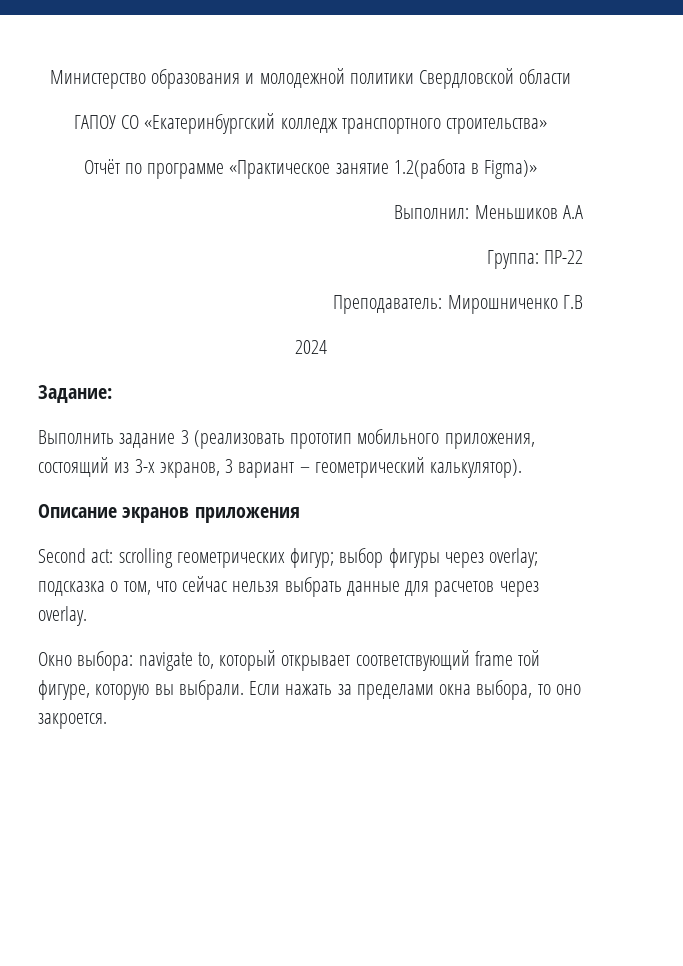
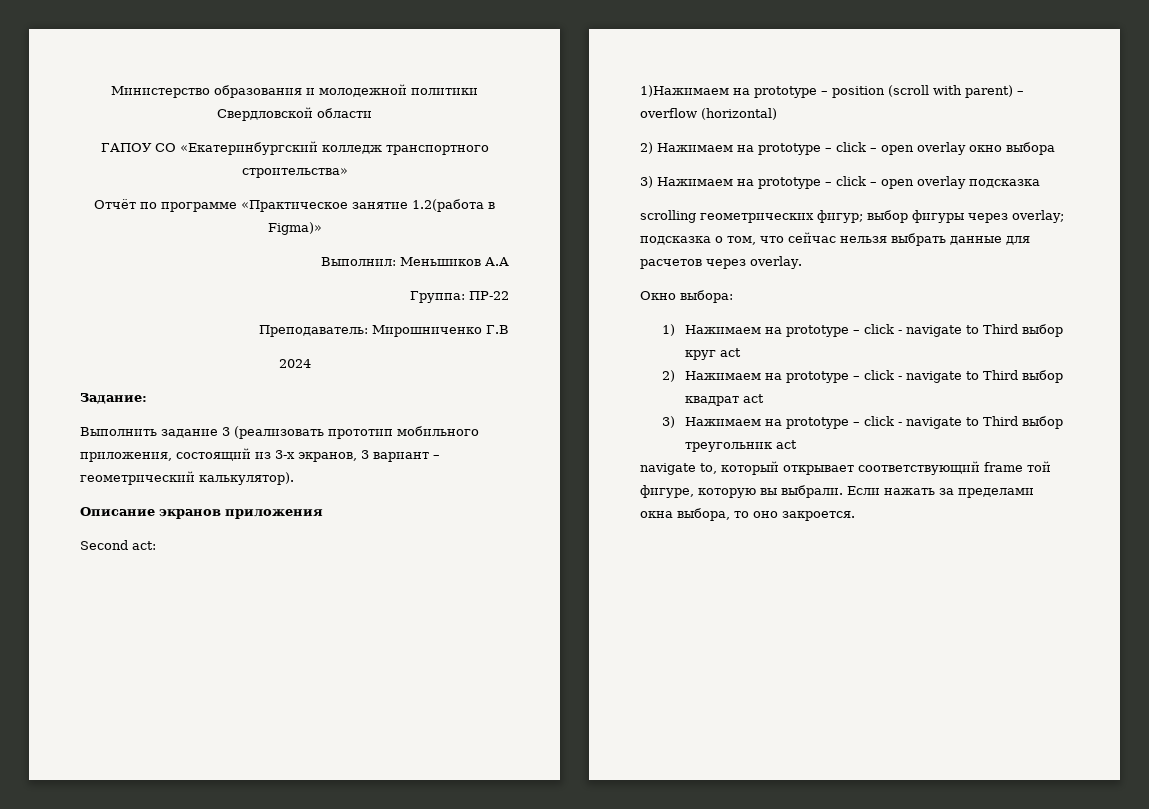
- Second act: scrolling геометрических фигур; выбор фигуры через overlay; подсказка о том, что сейчас нельзя выбрать данные для расчетов через overlay.
+ Second act:
+ 1)Нажимаем на prototype – position (scroll with parent) – overflow (horizontal)
+ 2) Нажимаем на prototype – click – open overlay окно выбора
+ 3) Нажимаем на prototype – click – open overlay подсказка
+ scrolling геометрических фигур; выбор фигуры через overlay; подсказка о том, что сейчас нельзя выбрать данные для расчетов через overlay.
- Окно выбора: navigate to, который открывает соответствующий frame той фигуре, которую вы выбрали.
+ Окно выбора:
+ 1) Нажимаем на prototype – click - navigate to Third выбор круг act
+ 2) Нажимаем на prototype – click - navigate to Third выбор квадрат act
+ 3) Нажимаем на prototype – click - navigate to Third выбор треугольник act
+ navigate to, который открывает соответствующий frame той фигуре, которую вы выбрали.

